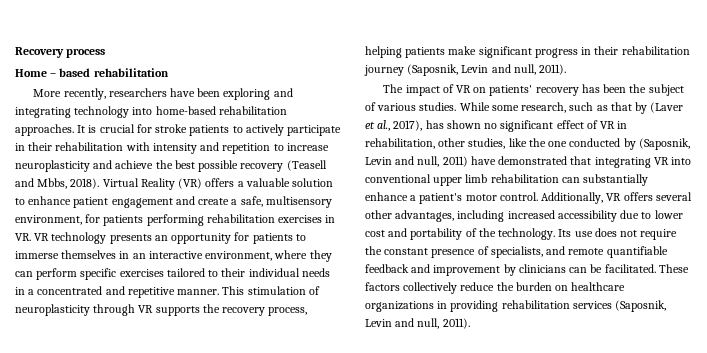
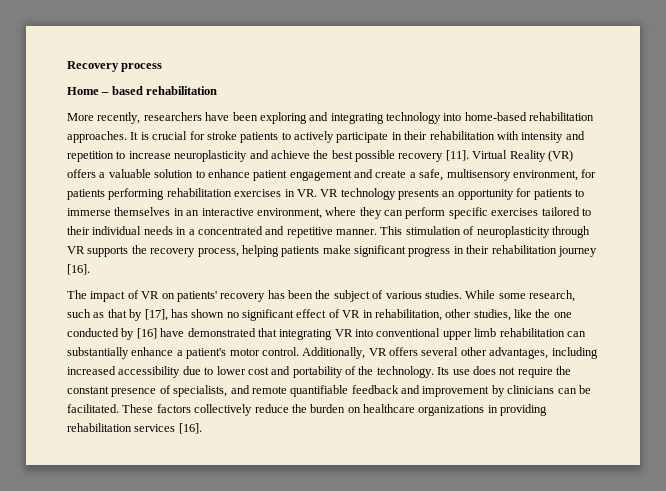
- It is crucial for stroke patients to actively participate in their rehabilitation with intensity and repetition to increase neuroplasticity and achieve the best possible recovery (Teasell and Mbbs, 2018).
+ It is crucial for stroke patients to actively participate in their rehabilitation with intensity and repetition to increase neuroplasticity and achieve the best possible recovery [11].
- This stimulation of neuroplasticity through VR supports the recovery process, helping patients make significant progress in their rehabilitation journey (Saposnik, Levin and null, 2011).
+ This stimulation of neuroplasticity through VR supports the recovery process, helping patients make significant progress in their rehabilitation journey [16].
- While some research, such as that by (Laver et al., 2017), has shown no significant effect of VR in rehabilitation, other studies, like the one conducted by (Saposnik, Levin and null, 2011) have demonstrated that integrating VR into conventional upper limb rehabilitation can substantially enhance a patient's motor control.
+ While some research, such as that by [17], has shown no significant effect of VR in rehabilitation, other studies, like the one conducted by [16] have demonstrated that integrating VR into conventional upper limb rehabilitation can substantially enhance a patient's motor control.
- These factors collectively reduce the burden on healthcare organizations in providing rehabilitation services (Saposnik, Levin and null, 2011).
+ These factors collectively reduce the burden on healthcare organizations in providing rehabilitation services [16].

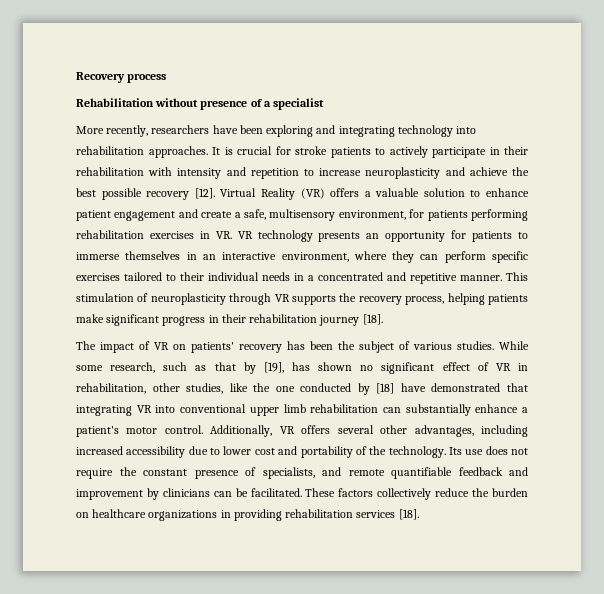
- Home – based rehabilitation
+ Rehabilitation without presence of a specialist
- More recently, researchers have been exploring and integrating technology into home-based rehabilitation approaches.
+ More recently, researchers have been exploring and integrating technology into rehabilitation approaches.
- It is crucial for stroke patients to actively participate in their rehabilitation with intensity and repetition to increase neuroplasticity and achieve the best possible recovery [11].
+ It is crucial for stroke patients to actively participate in their rehabilitation with intensity and repetition to increase neuroplasticity and achieve the best possible recovery [12].
- This stimulation of neuroplasticity through VR supports the recovery process, helping patients make significant progress in their rehabilitation journey [16].
+ This stimulation of neuroplasticity through VR supports the recovery process, helping patients make significant progress in their rehabilitation journey [18].
- While some research, such as that by [17], has shown no significant effect of VR in rehabilitation, other studies, like the one conducted by [16] have demonstrated that integrating VR into conventional upper limb rehabilitation can substantially enhance a patient's motor control.
+ While some research, such as that by [19], has shown no significant effect of VR in rehabilitation, other studies, like the one conducted by [18] have demonstrated that integrating VR into conventional upper limb rehabilitation can substantially enhance a patient's motor control.
- These factors collectively reduce the burden on healthcare organizations in providing rehabilitation services [16].
+ These factors collectively reduce the burden on healthcare organizations in providing rehabilitation services [18].

